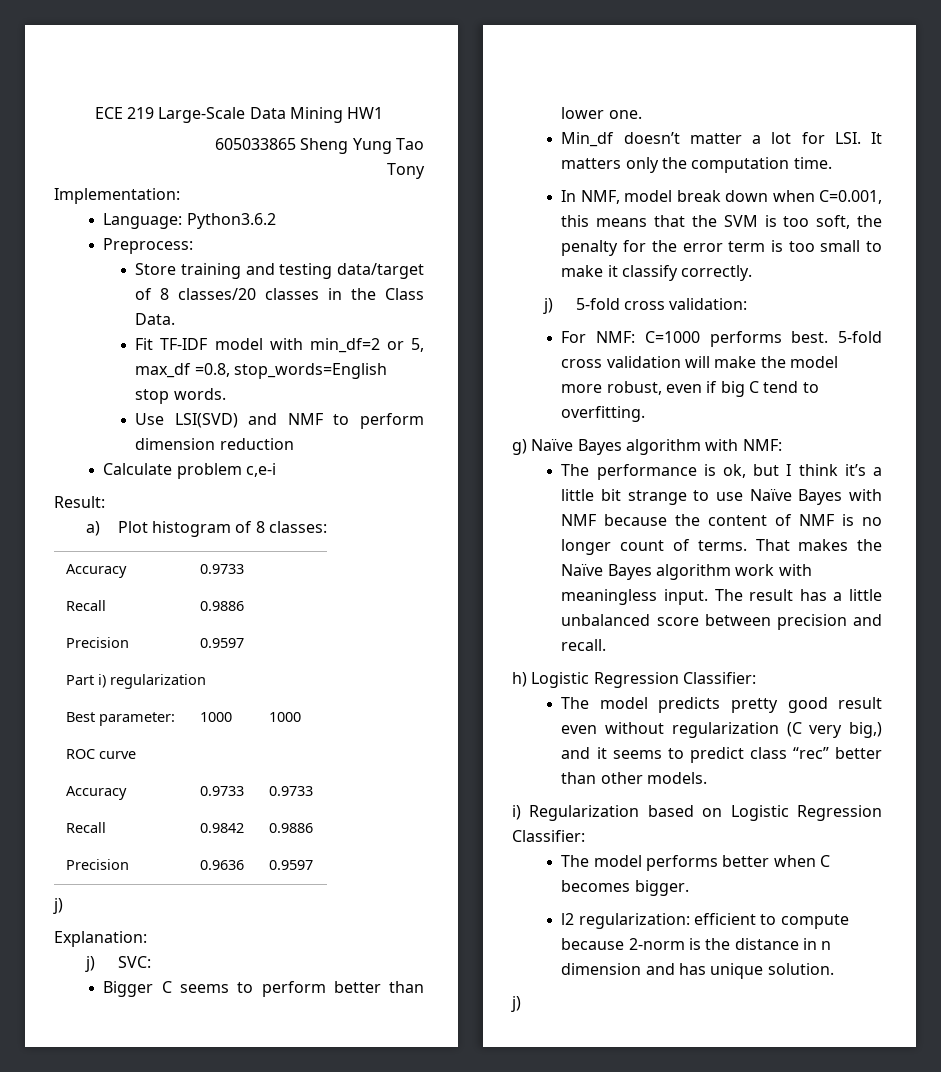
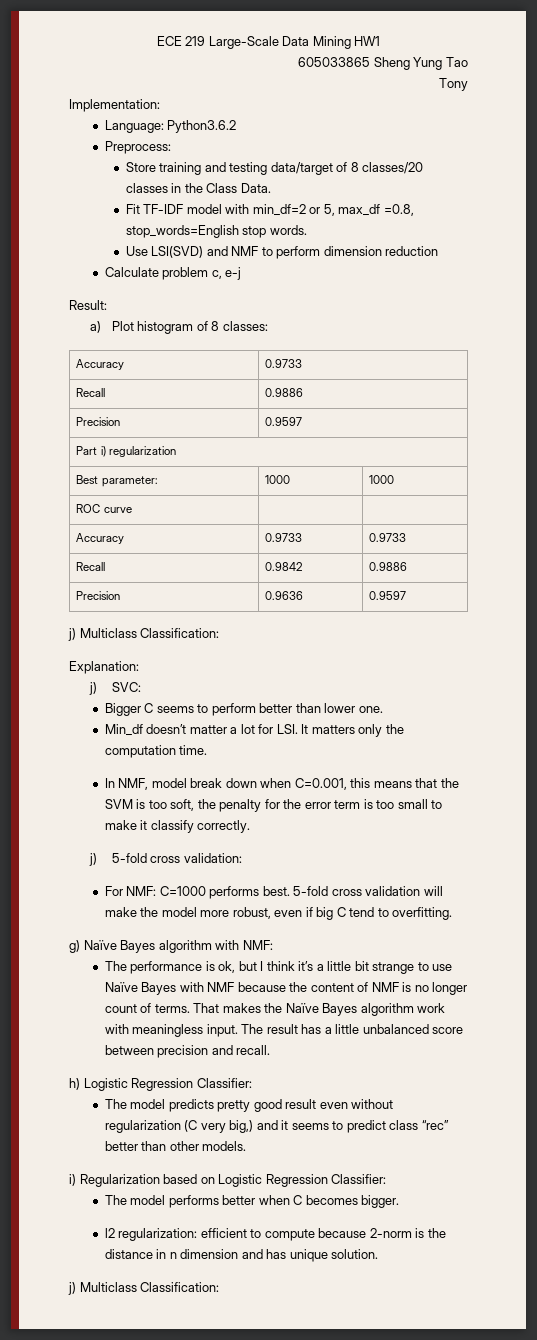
- Calculate problem c,e-i
+ Calculate problem c, e-j
  Precision | 0.9636 | 0.9597
- j)
+ j) Multiclass Classification:
  l2 regularization: efficient to compute because 2-norm is the distance in n dimension and has unique solution.
- j)
+ j) Multiclass Classification:

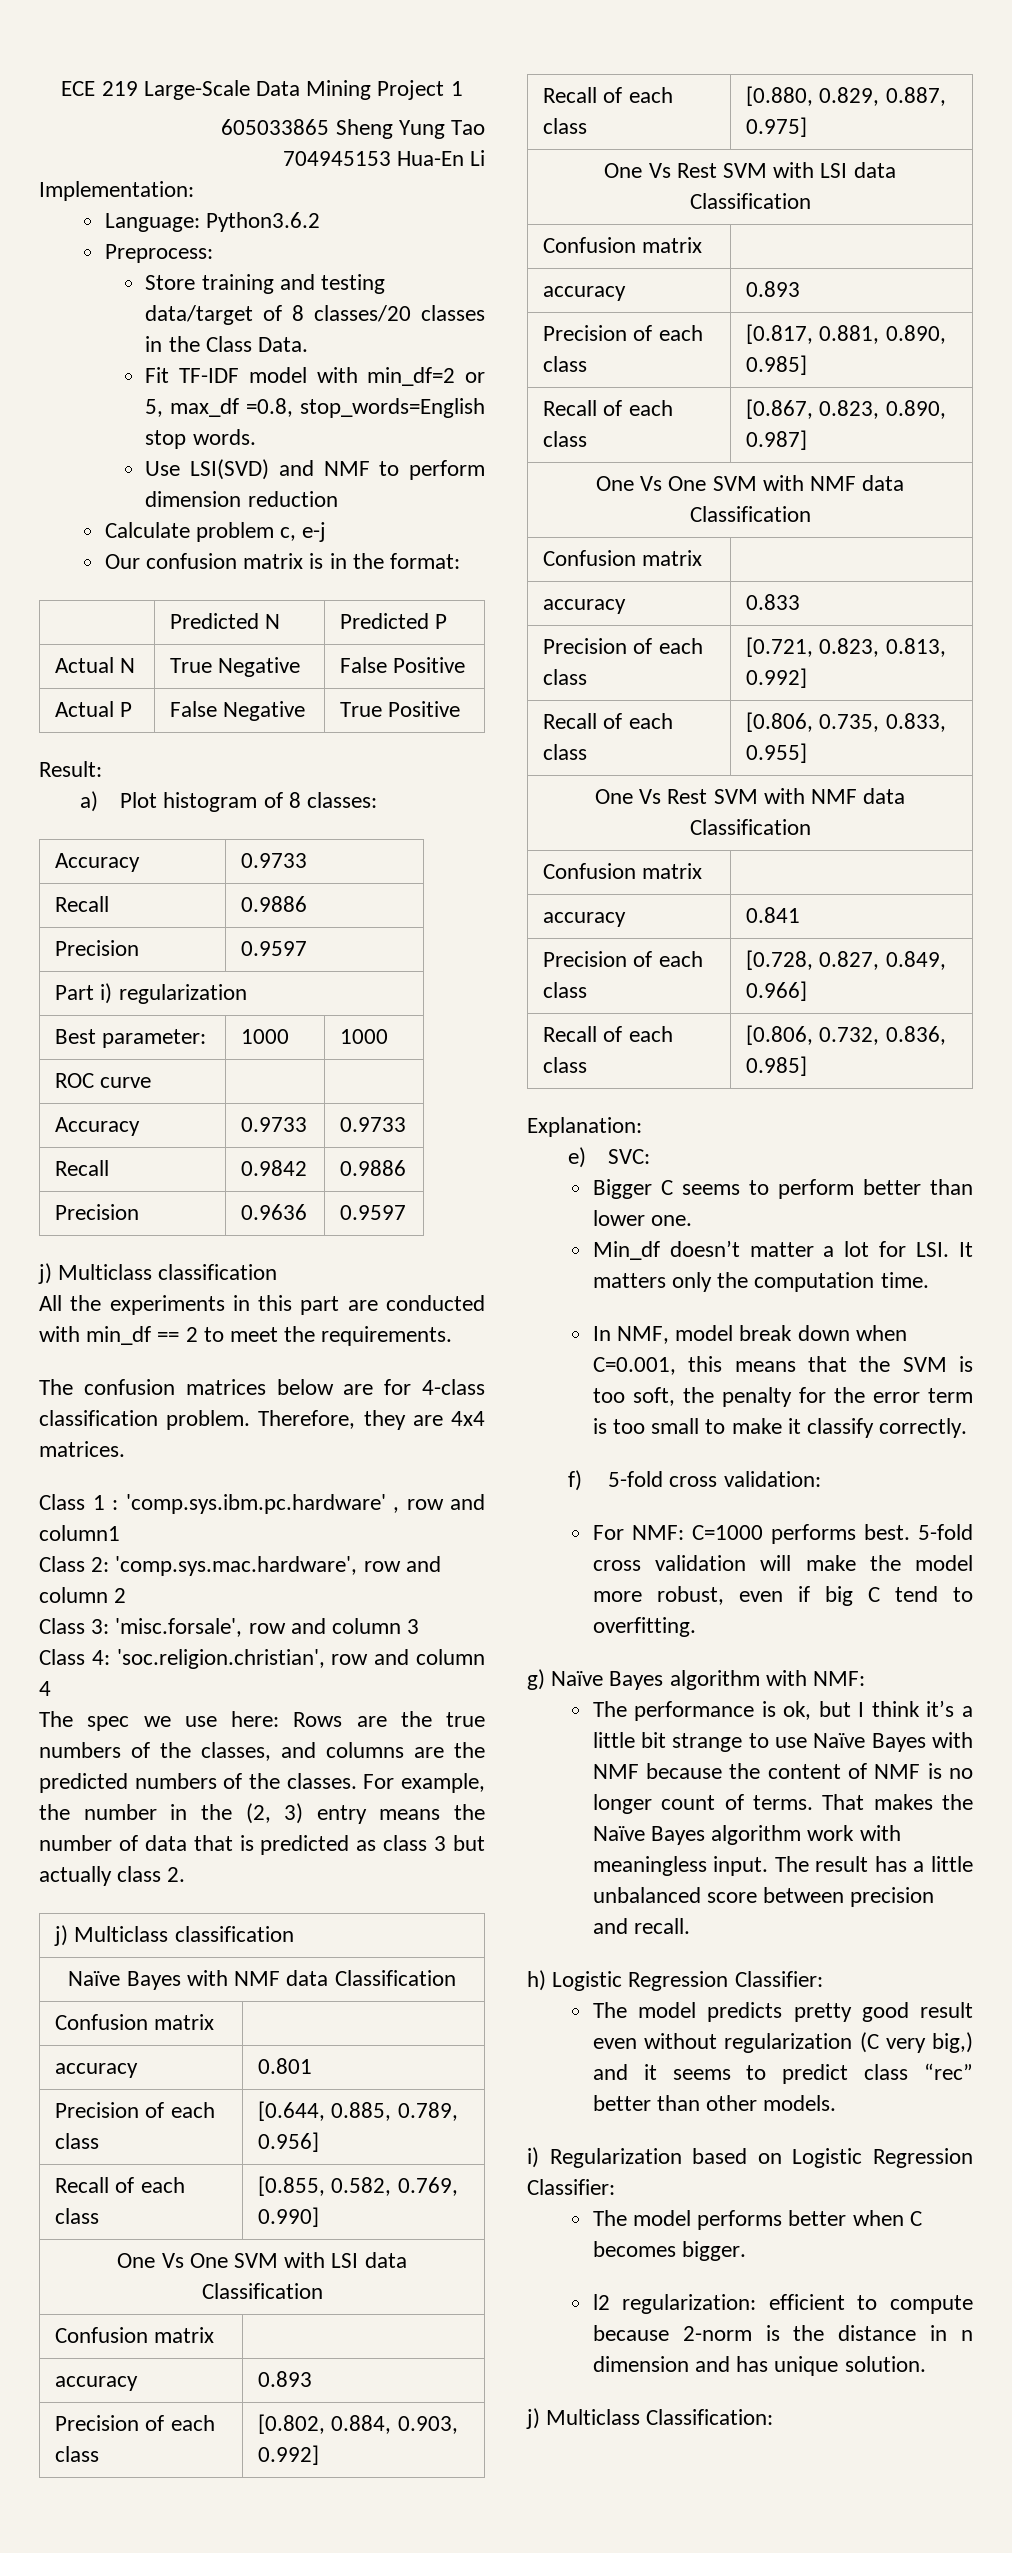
- ECE 219 Large-Scale Data Mining HW1
+ ECE 219 Large-Scale Data Mining Project 1
- Tony
+ 704945153 Hua-En Li
+ Our confusion matrix is in the format:
+ | Predicted N | Predicted P
+ Actual N | True Negative | False Positive
+ Actual P | False Negative | True Positive
  Precision | 0.9636 | 0.9597
- j) Multiclass Classification:
+ j) Multiclass classification
+ All the experiments in this part are conducted with min_df == 2 to meet the requirements.
+ The confusion matrices below are for 4-class classification problem. Therefore, they are 4x4 matrices.
+ Class 1 : 'comp.sys.ibm.pc.hardware' , row and column1
+ Class 2: 'comp.sys.mac.hardware', row and column 2
+ Class 3: 'misc.forsale', row and column 3
+ Class 4: 'soc.religion.christian', row and column 4
+ The spec we use here: Rows are the true numbers of the classes, and columns are the predicted numbers of the classes. For example, the number in the (2, 3) entry means the number of data that is predicted as class 3 but actually class 2.
+ j) Multiclass classification
+ Naïve Bayes with NMF data Classification
+ Confusion matrix |
+ accuracy | 0.801
+ Precision of each class | [0.644, 0.885, 0.789, 0.956]
+ Recall of each class | [0.855, 0.582, 0.769, 0.990]
+ One Vs One SVM with LSI data Classification
+ Confusion matrix |
+ accuracy | 0.893
+ Precision of each class | [0.802, 0.884, 0.903, 0.992]
+ Recall of each class | [0.880, 0.829, 0.887, 0.975]
+ One Vs Rest SVM with LSI data Classification
+ Confusion matrix |
+ accuracy | 0.893
+ Precision of each class | [0.817, 0.881, 0.890, 0.985]
+ Recall of each class | [0.867, 0.823, 0.890, 0.987]
+ One Vs One SVM with NMF data Classification
+ Confusion matrix |
+ accuracy | 0.833
+ Precision of each class | [0.721, 0.823, 0.813, 0.992]
+ Recall of each class | [0.806, 0.735, 0.833, 0.955]
+ One Vs Rest SVM with NMF data Classification
+ Confusion matrix |
+ accuracy | 0.841
+ Precision of each class | [0.728, 0.827, 0.849, 0.966]
+ Recall of each class | [0.806, 0.732, 0.836, 0.985]
- j) SVC:
+ e) SVC:
- j) 5-fold cross validation:
+ f) 5-fold cross validation:

